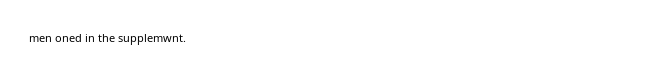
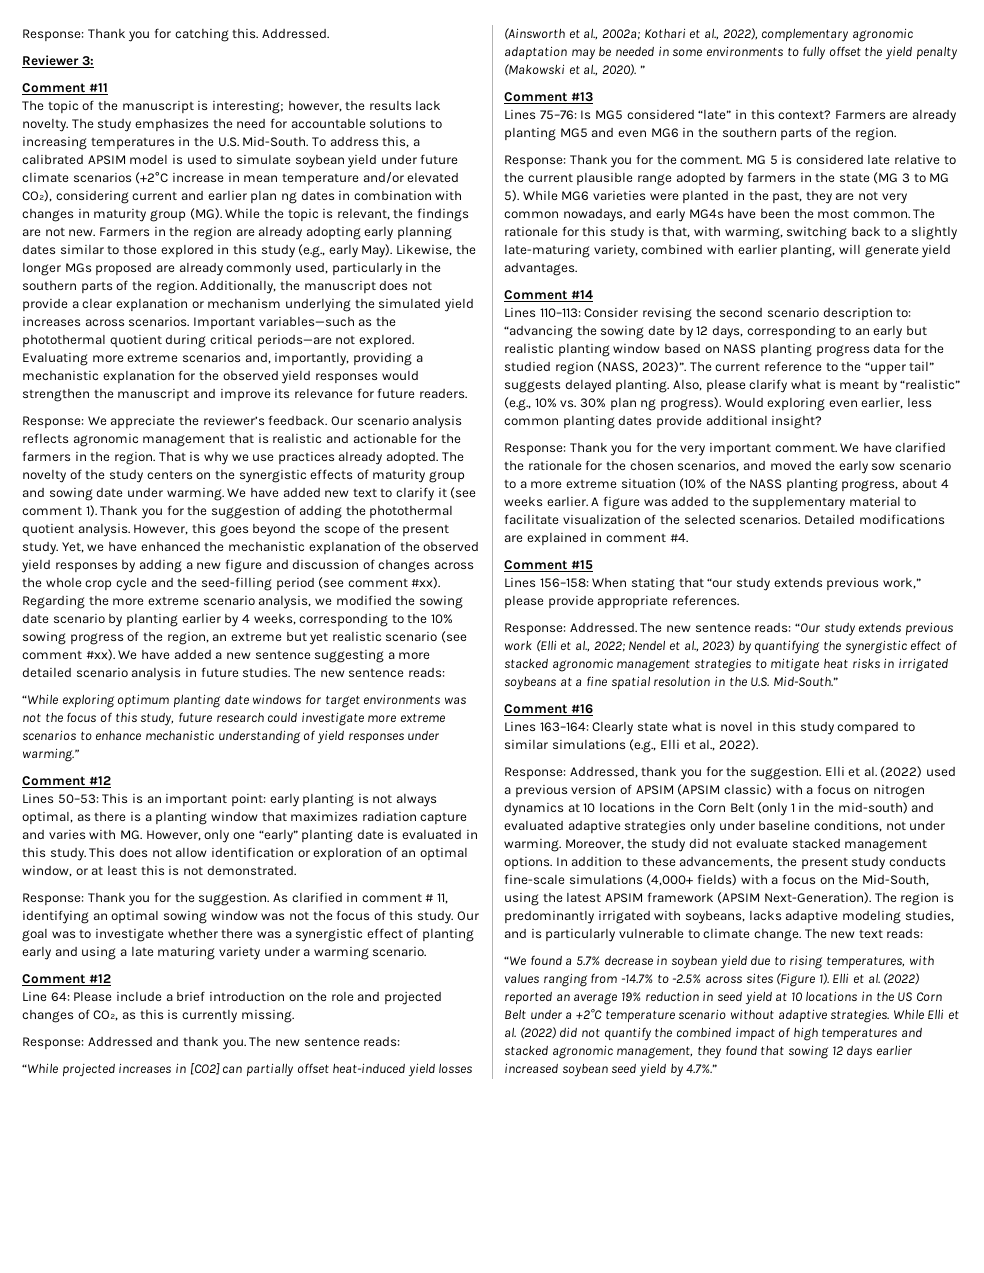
- men oned in the supplemwnt.
+ Response: Thank you for catching this. Addressed.
+ Reviewer 3:
+ Comment #11
+ The topic of the manuscript is interesting; however, the results lack novelty. The study emphasizes the need for accountable solutions to increasing temperatures in the U.S. Mid-South. To address this, a calibrated APSIM model is used to simulate soybean yield under future climate scenarios (+2°C increase in mean temperature and/or elevated CO₂), considering current and earlier plan ng dates in combination with changes in maturity group (MG). While the topic is relevant, the findings are not new. Farmers in the region are already adopting early planning dates similar to those explored in this study (e.g., early May). Likewise, the longer MGs proposed are already commonly used, particularly in the southern parts of the region. Additionally, the manuscript does not provide a clear explanation or mechanism underlying the simulated yield increases across scenarios. Important variables—such as the photothermal quotient during critical periods—are not explored. Evaluating more extreme scenarios and, importantly, providing a mechanistic explanation for the observed yield responses would strengthen the manuscript and improve its relevance for future readers.
+ Response: We appreciate the reviewer’s feedback. Our scenario analysis reflects agronomic management that is realistic and actionable for the farmers in the region. That is why we use practices already adopted. The novelty of the study centers on the synergistic effects of maturity group and sowing date under warming. We have added new text to clarify it (see comment 1). Thank you for the suggestion of adding the photothermal quotient analysis. However, this goes beyond the scope of the present study. Yet, we have enhanced the mechanistic explanation of the observed yield responses by adding a new figure and discussion of changes across the whole crop cycle and the seed-filling period (see comment #xx). Regarding the more extreme scenario analysis, we modified the sowing date scenario by planting earlier by 4 weeks, corresponding to the 10% sowing progress of the region, an extreme but yet realistic scenario (see comment #xx). We have added a new sentence suggesting a more detailed scenario analysis in future studies. The new sentence reads:
+ “While exploring optimum planting date windows for target environments was not the focus of this study, future research could investigate more extreme scenarios to enhance mechanistic understanding of yield responses under warming.”
+ Comment #12
+ Lines 50–53: This is an important point: early planting is not always optimal, as there is a planting window that maximizes radiation capture and varies with MG. However, only one “early” planting date is evaluated in this study. This does not allow identification or exploration of an optimal window, or at least this is not demonstrated.
+ Response: Thank you for the suggestion. As clarified in comment # 11, identifying an optimal sowing window was not the focus of this study. Our goal was to investigate whether there was a synergistic effect of planting early and using a late maturing variety under a warming scenario.
+ Comment #12
+ Line 64: Please include a brief introduction on the role and projected changes of CO₂, as this is currently missing.
+ Response: Addressed and thank you. The new sentence reads:
+ “While projected increases in [CO2] can partially offset heat-induced yield losses (Ainsworth et al., 2002a; Kothari et al., 2022), complementary agronomic adaptation may be needed in some environments to fully offset the yield penalty (Makowski et al., 2020). ”
+ Comment #13
+ Lines 75–76: Is MG5 considered “late” in this context? Farmers are already planting MG5 and even MG6 in the southern parts of the region.
+ Response: Thank you for the comment. MG 5 is considered late relative to the current plausible range adopted by farmers in the state (MG 3 to MG 5). While MG6 varieties were planted in the past, they are not very common nowadays, and early MG4s have been the most common. The rationale for this study is that, with warming, switching back to a slightly late-maturing variety, combined with earlier planting, will generate yield advantages.
+ Comment #14
+ Lines 110–113: Consider revising the second scenario description to: “advancing the sowing date by 12 days, corresponding to an early but realistic planting window based on NASS planting progress data for the studied region (NASS, 2023)”. The current reference to the “upper tail” suggests delayed planting. Also, please clarify what is meant by “realistic” (e.g., 10% vs. 30% plan ng progress). Would exploring even earlier, less common planting dates provide additional insight?
+ Response: Thank you for the very important comment. We have clarified the rationale for the chosen scenarios, and moved the early sow scenario to a more extreme situation (10% of the NASS planting progress, about 4 weeks earlier. A figure was added to the supplementary material to facilitate visualization of the selected scenarios. Detailed modifications are explained in comment #4.
+ Comment #15
+ Lines 156–158: When stating that “our study extends previous work,” please provide appropriate references.
+ Response: Addressed. The new sentence reads: “Our study extends previous work (Elli et al., 2022; Nendel et al., 2023) by quantifying the synergistic effect of stacked agronomic management strategies to mitigate heat risks in irrigated soybeans at a fine spatial resolution in the U.S. Mid-South.”
+ Comment #16
+ Lines 163–164: Clearly state what is novel in this study compared to similar simulations (e.g., Elli et al., 2022).
+ Response: Addressed, thank you for the suggestion. Elli et al. (2022) used a previous version of APSIM (APSIM classic) with a focus on nitrogen dynamics at 10 locations in the Corn Belt (only 1 in the mid-south) and evaluated adaptive strategies only under baseline conditions, not under warming. Moreover, the study did not evaluate stacked management options. In addition to these advancements, the present study conducts fine-scale simulations (4,000+ fields) with a focus on the Mid-South, using the latest APSIM framework (APSIM Next-Generation). The region is predominantly irrigated with soybeans, lacks adaptive modeling studies, and is particularly vulnerable to climate change. The new text reads:
+ “We found a 5.7% decrease in soybean yield due to rising temperatures, with values ranging from -14.7% to -2.5% across sites (Figure 1). Elli et al. (2022) reported an average 19% reduction in seed yield at 10 locations in the US Corn Belt under a +2°C temperature scenario without adaptive strategies. While Elli et al. (2022) did not quantify the combined impact of high temperatures and stacked agronomic management, they found that sowing 12 days earlier increased soybean seed yield by 4.7%.”

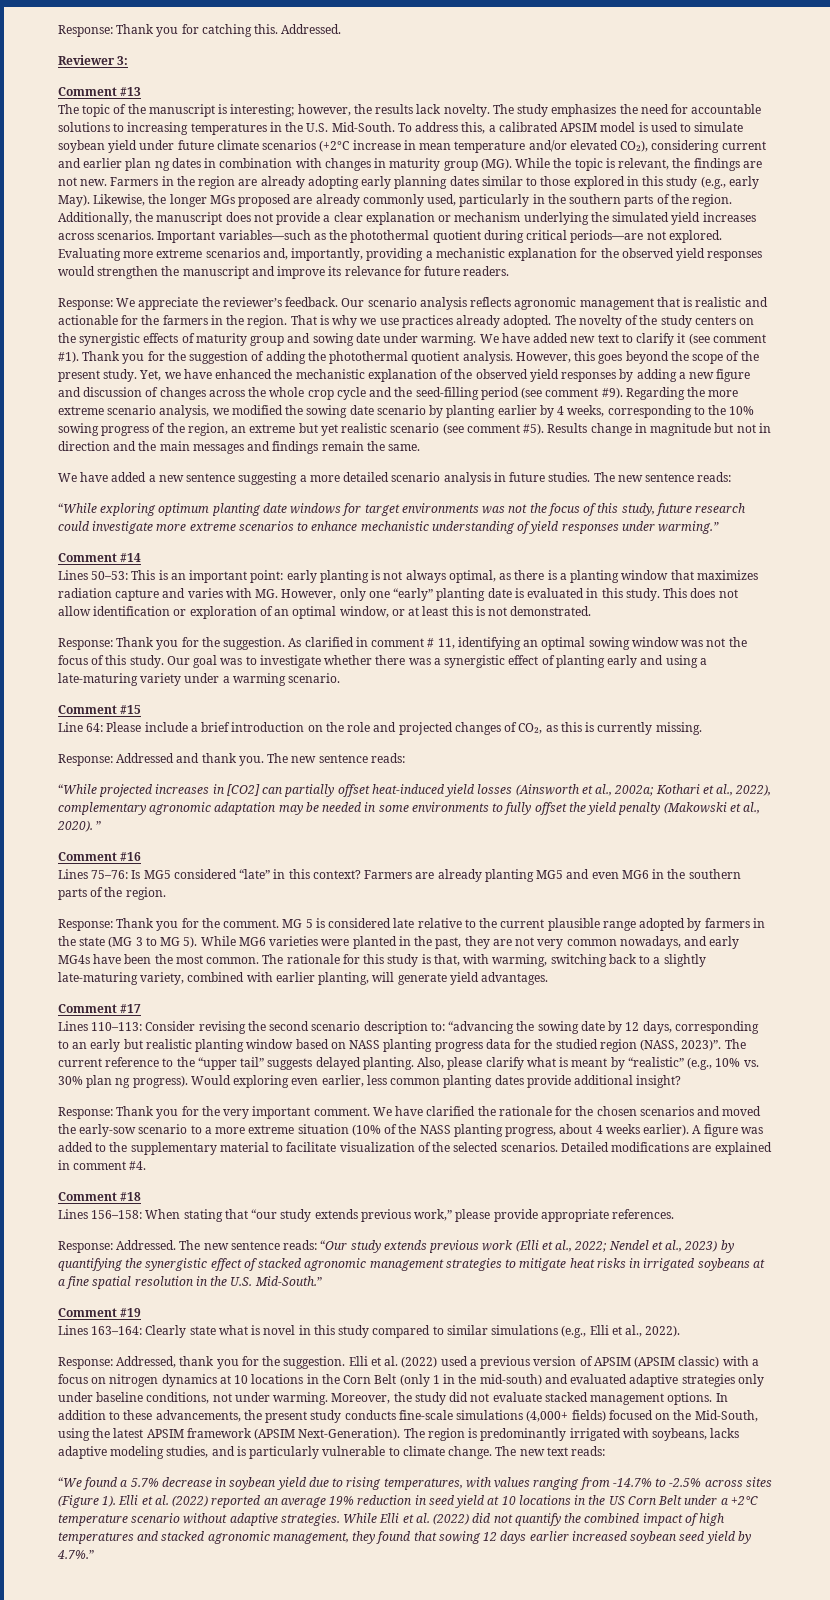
- Comment #11
+ Comment #13
- We have added new text to clarify it (see comment 1).
+ We have added new text to clarify it (see comment #1).
- Yet, we have enhanced the mechanistic explanation of the observed yield responses by adding a new figure and discussion of changes across the whole crop cycle and the seed-filling period (see comment #xx).
+ Yet, we have enhanced the mechanistic explanation of the observed yield responses by adding a new figure and discussion of changes across the whole crop cycle and the seed-filling period (see comment #9).
- Regarding the more extreme scenario analysis, we modified the sowing date scenario by planting earlier by 4 weeks, corresponding to the 10% sowing progress of the region, an extreme but yet realistic scenario (see comment #xx). We have added a new sentence suggesting a more detailed scenario analysis in future studies.
+ Regarding the more extreme scenario analysis, we modified the sowing date scenario by planting earlier by 4 weeks, corresponding to the 10% sowing progress of the region, an extreme but yet realistic scenario (see comment #5). Results change in magnitude but not in direction and the main messages and findings remain the same.
+ We have added a new sentence suggesting a more detailed scenario analysis in future studies.
  “While exploring optimum planting date windows for target environments was not the focus of this study, future research could investigate more extreme scenarios to enhance mechanistic understanding of yield responses under warming.”
- Comment #12
+ Comment #14
- Our goal was to investigate whether there was a synergistic effect of planting early and using a late maturing variety under a warming scenario.
- Comment #12
+ Our goal was to investigate whether there was a synergistic effect of planting early and using a late-maturing variety under a warming scenario.
+ Comment #15
- Comment #13
+ Comment #16
- Comment #14
+ Comment #17
- We have clarified the rationale for the chosen scenarios, and moved the early sow scenario to a more extreme situation (10% of the NASS planting progress, about 4 weeks earlier.
+ We have clarified the rationale for the chosen scenarios and moved the early-sow scenario to a more extreme situation (10% of the NASS planting progress, about 4 weeks earlier).
- Comment #15
+ Comment #18
- Comment #16
+ Comment #19
- In addition to these advancements, the present study conducts fine-scale simulations (4,000+ fields) with a focus on the Mid-South, using the latest APSIM framework (APSIM Next-Generation).
+ In addition to these advancements, the present study conducts fine-scale simulations (4,000+ fields) focused on the Mid-South, using the latest APSIM framework (APSIM Next-Generation).

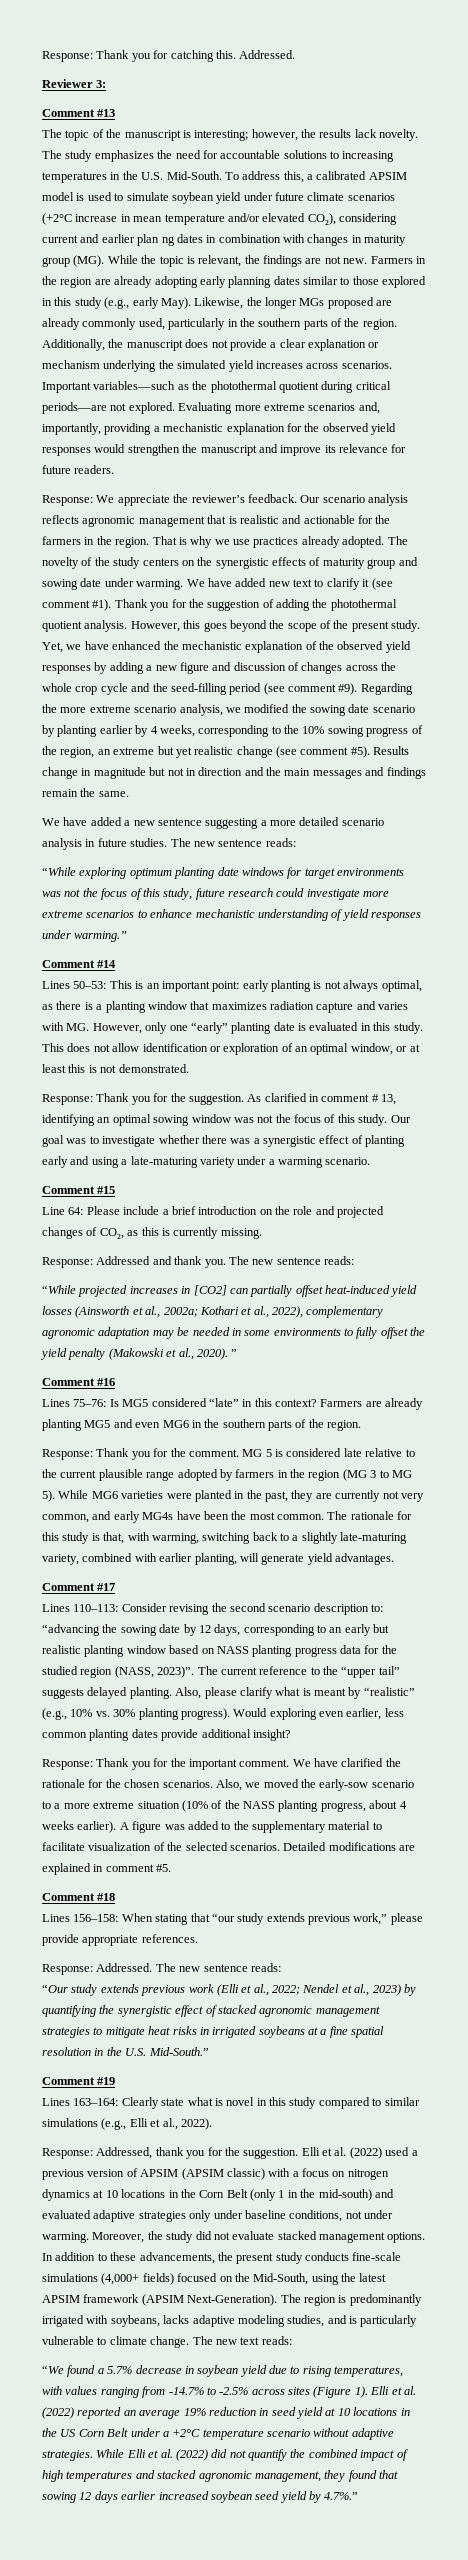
- Regarding the more extreme scenario analysis, we modified the sowing date scenario by planting earlier by 4 weeks, corresponding to the 10% sowing progress of the region, an extreme but yet realistic scenario (see comment #5).
+ Regarding the more extreme scenario analysis, we modified the sowing date scenario by planting earlier by 4 weeks, corresponding to the 10% sowing progress of the region, an extreme but yet realistic change (see comment #5).
- As clarified in comment # 11, identifying an optimal sowing window was not the focus of this study.
+ As clarified in comment # 13, identifying an optimal sowing window was not the focus of this study.
- MG 5 is considered late relative to the current plausible range adopted by farmers in the state (MG 3 to MG 5).
+ MG 5 is considered late relative to the current plausible range adopted by farmers in the region (MG 3 to MG 5).
- While MG6 varieties were planted in the past, they are not very common nowadays, and early MG4s have been the most common.
+ While MG6 varieties were planted in the past, they are currently not very common, and early MG4s have been the most common.
- Also, please clarify what is meant by “realistic” (e.g., 10% vs. 30% plan ng progress).
+ Also, please clarify what is meant by “realistic” (e.g., 10% vs. 30% planting progress).
- Response: Thank you for the very important comment.
+ Response: Thank you for the important comment.
- We have clarified the rationale for the chosen scenarios and moved the early-sow scenario to a more extreme situation (10% of the NASS planting progress, about 4 weeks earlier).
+ We have clarified the rationale for the chosen scenarios. Also, we moved the early-sow scenario to a more extreme situation (10% of the NASS planting progress, about 4 weeks earlier).
- Detailed modifications are explained in comment #4.
+ Detailed modifications are explained in comment #5.
- Response: Addressed. The new sentence reads: “Our study extends previous work (Elli et al., 2022; Nendel et al., 2023) by quantifying the synergistic effect of stacked agronomic management strategies to mitigate heat risks in irrigated soybeans at a fine spatial resolution in the U.S. Mid-South.”
+ Response: Addressed. The new sentence reads:
+ “Our study extends previous work (Elli et al., 2022; Nendel et al., 2023) by quantifying the synergistic effect of stacked agronomic management strategies to mitigate heat risks in irrigated soybeans at a fine spatial resolution in the U.S. Mid-South.”

